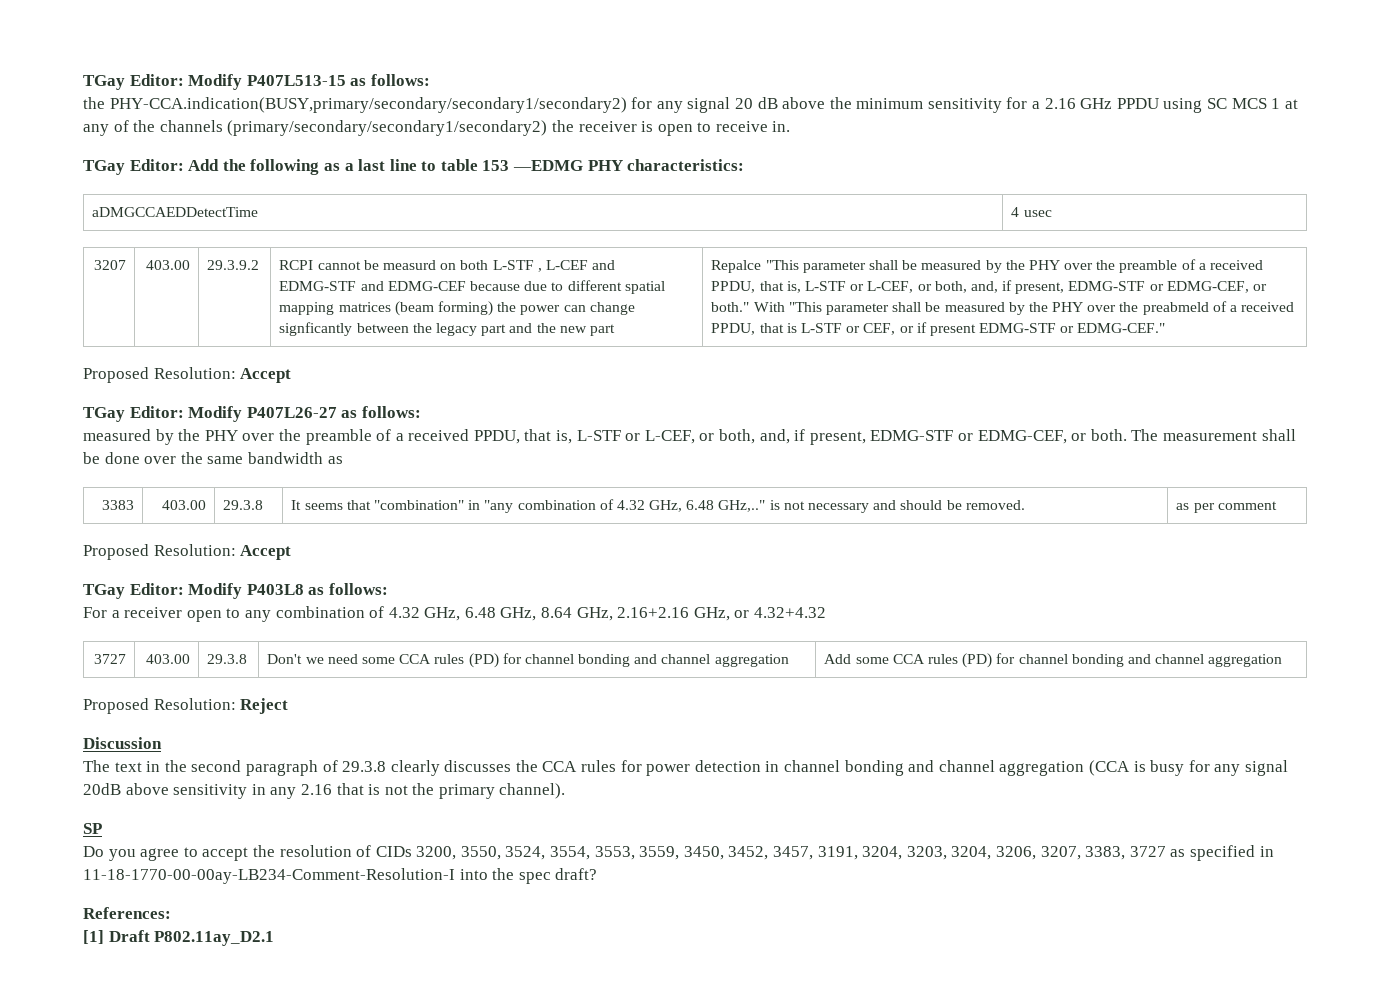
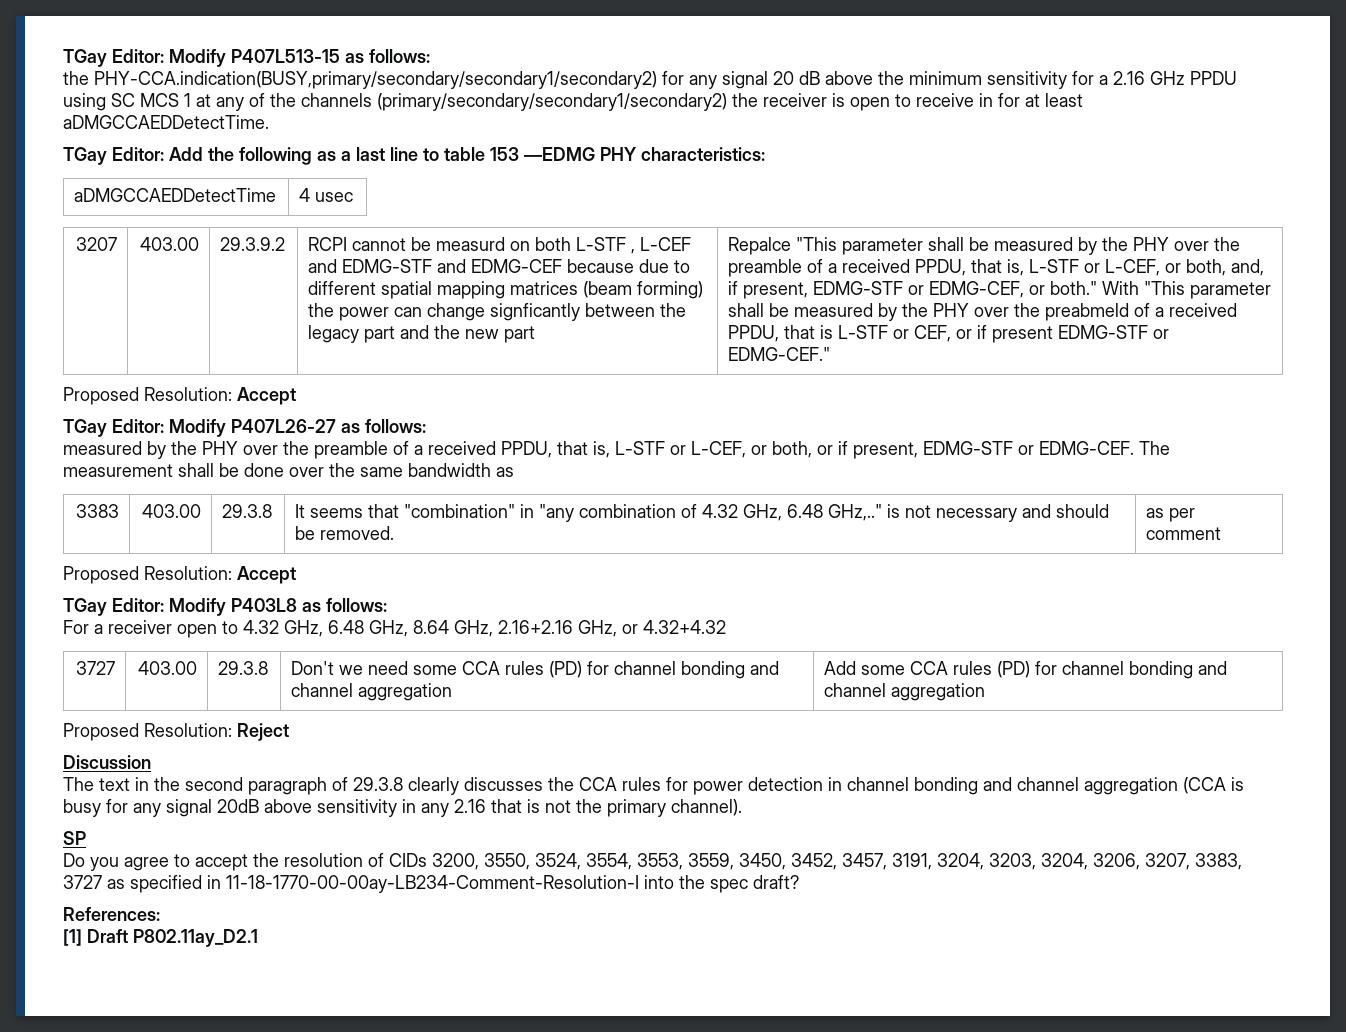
- the PHY-CCA.indication(BUSY,primary/secondary/secondary1/secondary2) for any signal 20 dB above the minimum sensitivity for a 2.16 GHz PPDU using SC MCS 1 at any of the channels (primary/secondary/secondary1/secondary2) the receiver is open to receive in.
+ the PHY-CCA.indication(BUSY,primary/secondary/secondary1/secondary2) for any signal 20 dB above the minimum sensitivity for a 2.16 GHz PPDU using SC MCS 1 at any of the channels (primary/secondary/secondary1/secondary2) the receiver is open to receive in for at least aDMGCCAEDDetectTime.
- measured by the PHY over the preamble of a received PPDU, that is, L-STF or L-CEF, or both, and, if present, EDMG-STF or EDMG-CEF, or both.
+ measured by the PHY over the preamble of a received PPDU, that is, L-STF or L-CEF, or both, or if present, EDMG-STF or EDMG-CEF.
- For a receiver open to any combination of 4.32 GHz, 6.48 GHz, 8.64 GHz, 2.16+2.16 GHz, or 4.32+4.32
+ For a receiver open to 4.32 GHz, 6.48 GHz, 8.64 GHz, 2.16+2.16 GHz, or 4.32+4.32

